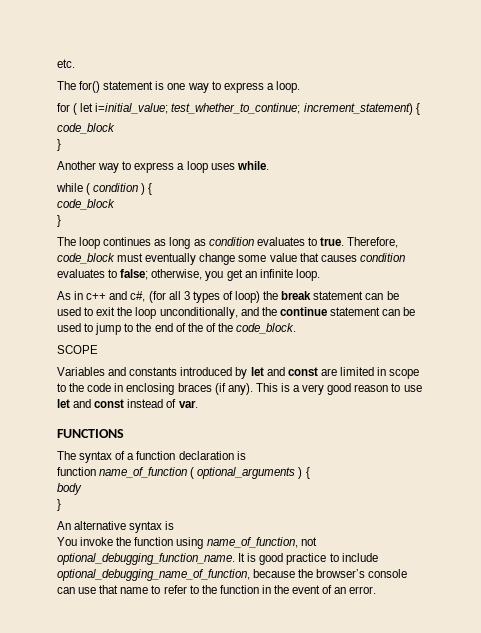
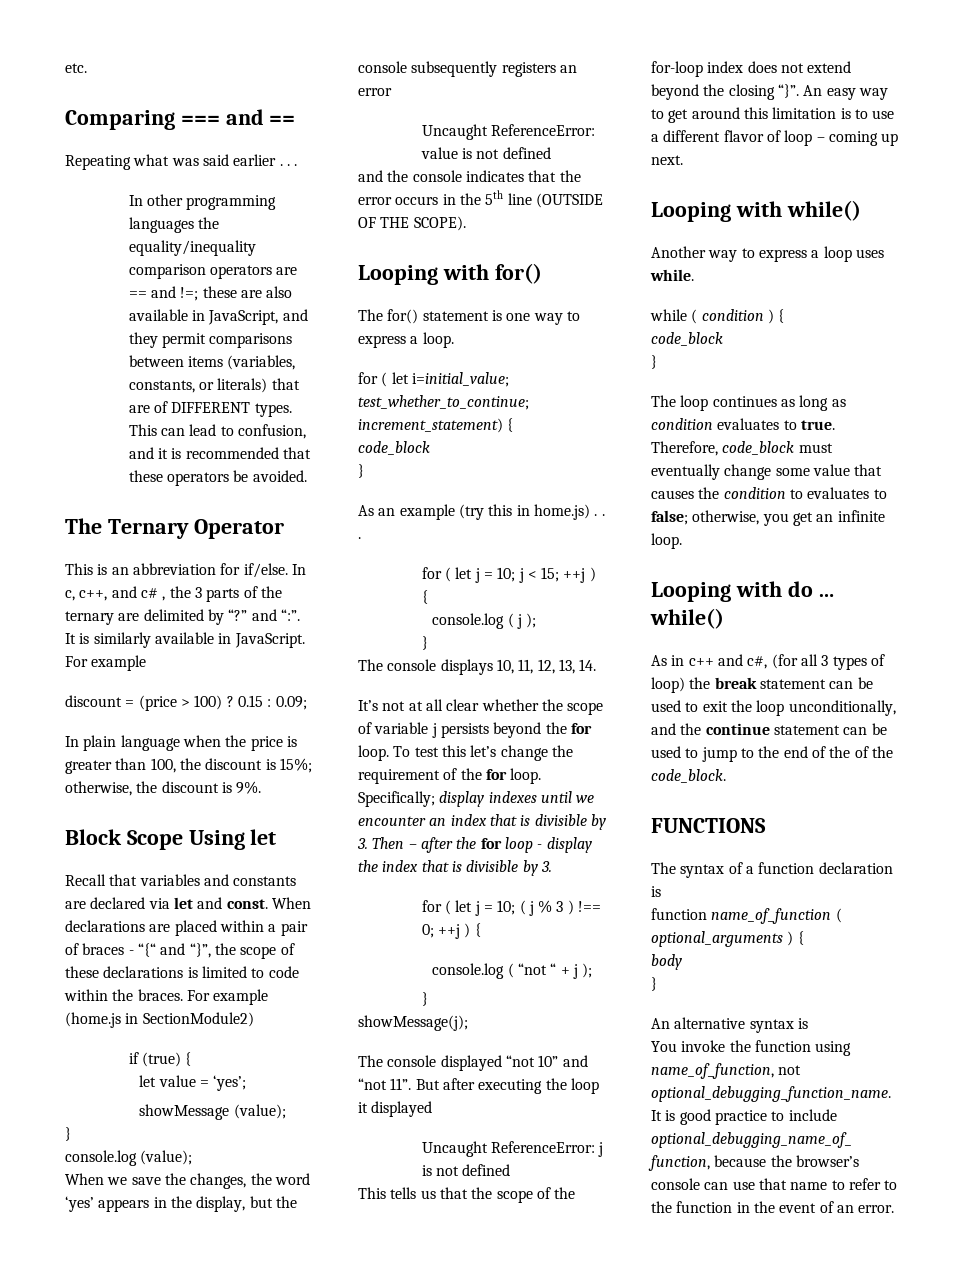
+ Comparing === and ==
+ Repeating what was said earlier . . .
+ In other programming languages the equality/inequality comparison operators are == and !=; these are also available in JavaScript, and they permit comparisons between items (variables, constants, or literals) that are of DIFFERENT types. This can lead to confusion, and it is recommended that these operators be avoided.
+ The Ternary Operator
+ This is an abbreviation for if/else. In c, c++, and c# , the 3 parts of the ternary are delimited by “?” and “:”. It is similarly available in JavaScript. For example
+ discount = (price > 100) ? 0.15 : 0.09;
+ In plain language when the price is greater than 100, the discount is 15%; otherwise, the discount is 9%.
+ Block Scope Using let
+ Recall that variables and constants are declared via let and const. When declarations are placed within a pair of braces - “{“ and “}”, the scope of these declarations is limited to code within the braces. For example (home.js in SectionModule2)
+ if (true) {
+ let value = ‘yes’;
+ showMessage (value);
+ }
+ console.log (value);
+ When we save the changes, the word ‘yes’ appears in the display, but the console subsequently registers an error
+ Uncaught ReferenceError: value is not defined
+ and the console indicates that the error occurs in the 5th line (OUTSIDE OF THE SCOPE).
+ Looping with for()
+ As an example (try this in home.js) . . .
+ for ( let j = 10; j < 15; ++j ) {
+ console.log ( j );
+ }
+ The console displays 10, 11, 12, 13, 14.
+ It’s not at all clear whether the scope of variable j persists beyond the for loop. To test this let’s change the requirement of the for loop. Specifically; display indexes until we encounter an index that is divisible by 3. Then – after the for loop - display the index that is divisible by 3.
+ for ( let j = 10; ( j % 3 ) !== 0; ++j ) {
+ console.log ( “not “ + j );
+ }
+ showMessage(j);
+ The console displayed “not 10” and “not 11”. But after executing the loop it displayed
+ Uncaught ReferenceError: j is not defined
+ This tells us that the scope of the for-loop index does not extend beyond the closing “}”. An easy way to get around this limitation is to use a different flavor of loop – coming up next.
+ Looping with while()
- Therefore, code_block must eventually change some value that causes condition evaluates to false; otherwise, you get an infinite loop.
+ Therefore, code_block must eventually change some value that causes the condition to evaluates to false; otherwise, you get an infinite loop.
+ Looping with do … while()
- SCOPE
- Variables and constants introduced by let and const are limited in scope to the code in enclosing braces (if any). This is a very good reason to use let and const instead of var.

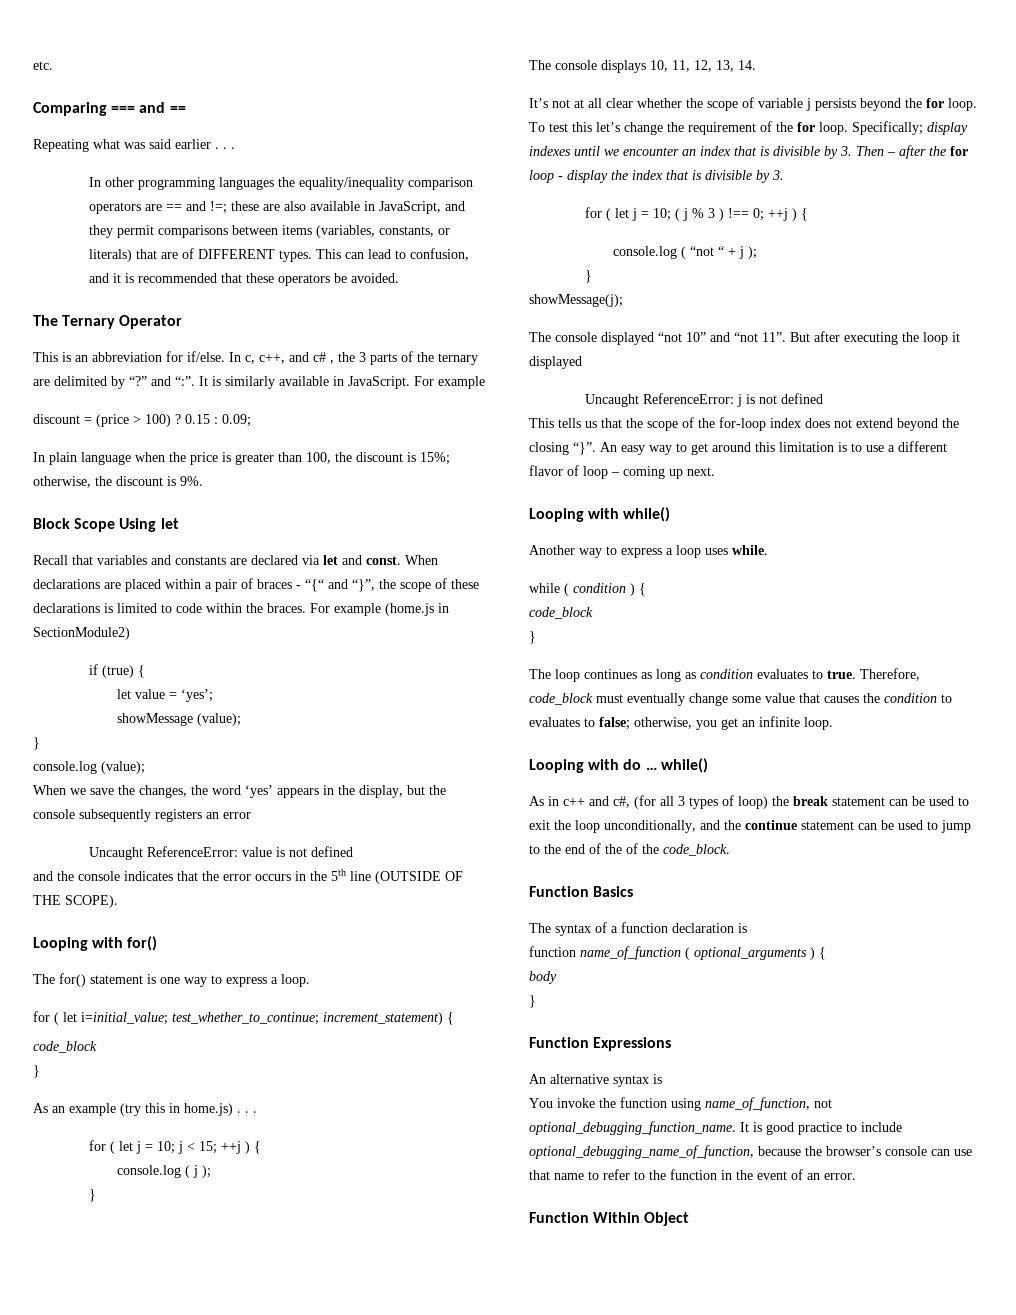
- FUNCTIONS
+ Function Basics
+ Function Expressions
+ Function Within Object

